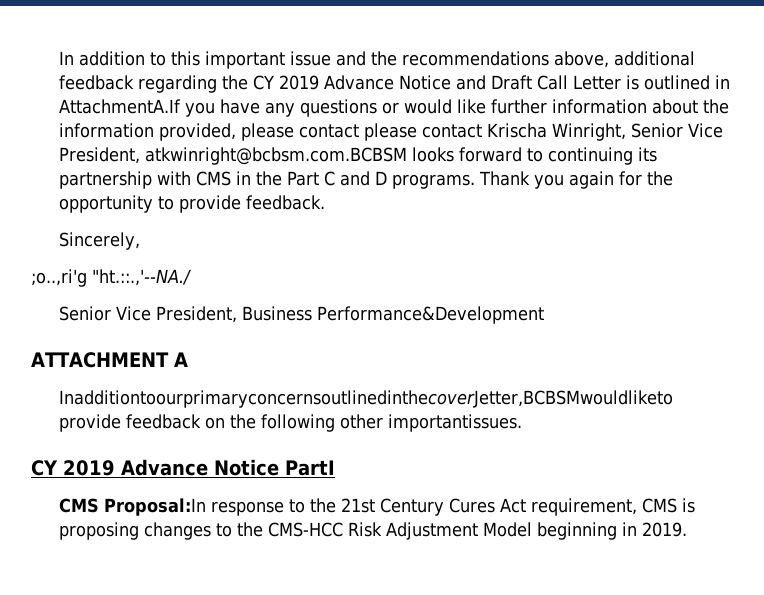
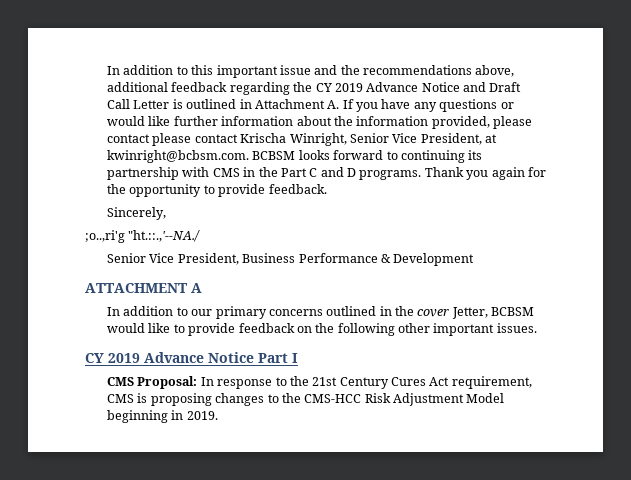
- In addition to this important issue and the recommendations above, additional feedback regarding the CY 2019 Advance Notice and Draft Call Letter is outlined in AttachmentA.If you have any questions or would like further information about the information provided, please contact please contact Krischa Winright, Senior Vice President, atkwinright@bcbsm.com.BCBSM looks forward to continuing its partnership with CMS in the Part C and D programs.
+ In addition to this important issue and the recommendations above, additional feedback regarding the CY 2019 Advance Notice and Draft Call Letter is outlined in Attachment A. If you have any questions or would like further information about the information provided, please contact please contact Krischa Winright, Senior Vice President, at kwinright@bcbsm.com. BCBSM looks forward to continuing its partnership with CMS in the Part C and D programs.
- Senior Vice President, Business Performance&Development
+ Senior Vice President, Business Performance & Development
- InadditiontoourprimaryconcernsoutlinedinthecoverJetter,BCBSMwouldliketo provide feedback on the following other importantissues.
- CY 2019 Advance Notice PartI
- CMS Proposal:In response to the 21st Century Cures Act requirement, CMS is proposing changes to the CMS-HCC Risk Adjustment Model beginning in 2019.
+ In addition to our primary concerns outlined in the cover Jetter, BCBSM would like to provide feedback on the following other important issues.
+ CY 2019 Advance Notice Part I
+ CMS Proposal: In response to the 21st Century Cures Act requirement, CMS is proposing changes to the CMS-HCC Risk Adjustment Model beginning in 2019.

